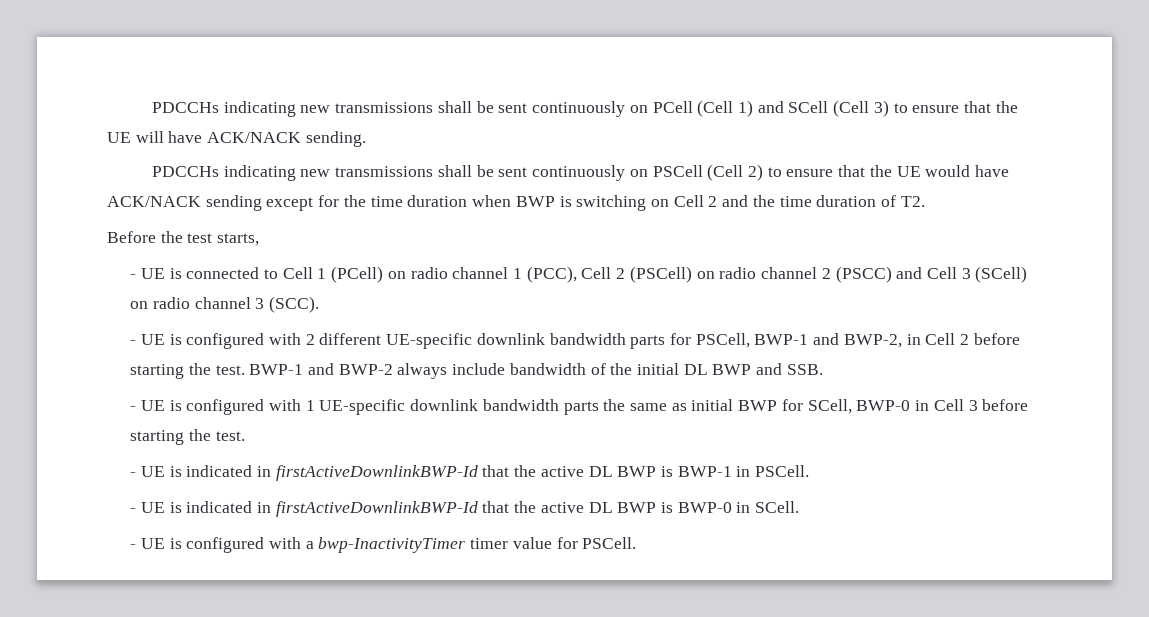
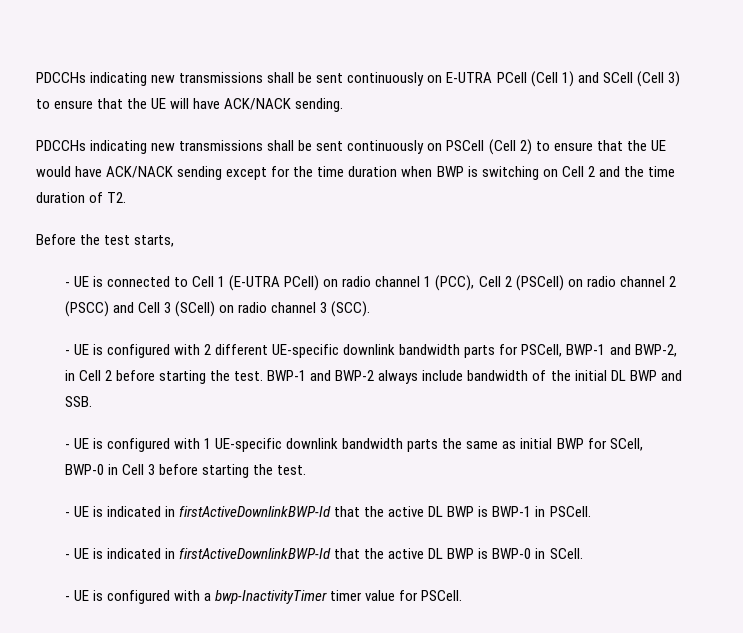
- PDCCHs indicating new transmissions shall be sent continuously on PCell (Cell 1) and SCell (Cell 3) to ensure that the UE will have ACK/NACK sending.
+ PDCCHs indicating new transmissions shall be sent continuously on E-UTRA PCell (Cell 1) and SCell (Cell 3) to ensure that the UE will have ACK/NACK sending.
- - UE is connected to Cell 1 (PCell) on radio channel 1 (PCC), Cell 2 (PSCell) on radio channel 2 (PSCC) and Cell 3 (SCell) on radio channel 3 (SCC).
+ - UE is connected to Cell 1 (E-UTRA PCell) on radio channel 1 (PCC), Cell 2 (PSCell) on radio channel 2 (PSCC) and Cell 3 (SCell) on radio channel 3 (SCC).

